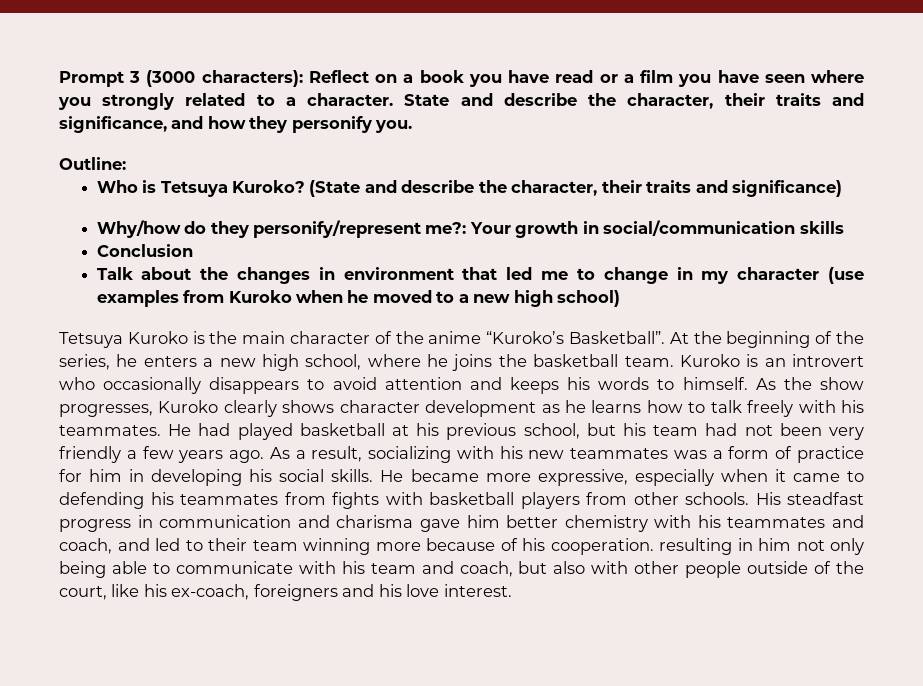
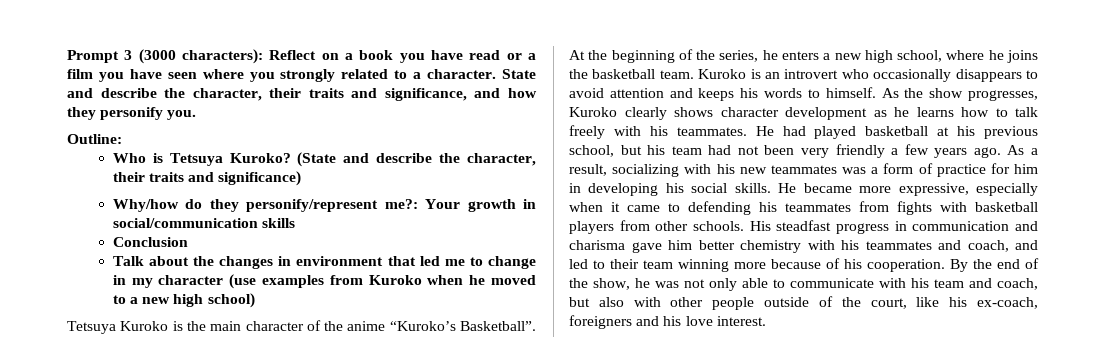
- His steadfast progress in communication and charisma gave him better chemistry with his teammates and coach, and led to their team winning more because of his cooperation. resulting in him not only being able to communicate with his team and coach, but also with other people outside of the court, like his ex-coach, foreigners and his love interest.
+ His steadfast progress in communication and charisma gave him better chemistry with his teammates and coach, and led to their team winning more because of his cooperation. By the end of the show, he was not only able to communicate with his team and coach, but also with other people outside of the court, like his ex-coach, foreigners and his love interest.

